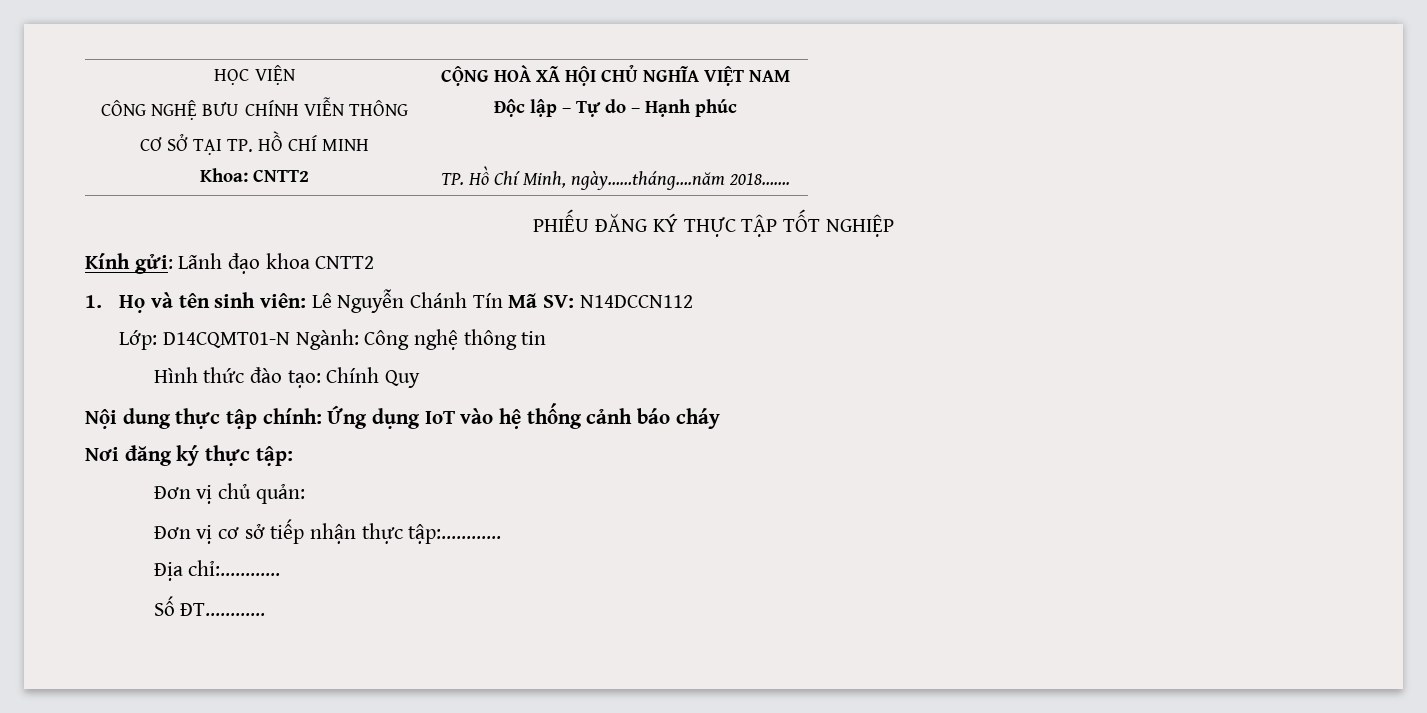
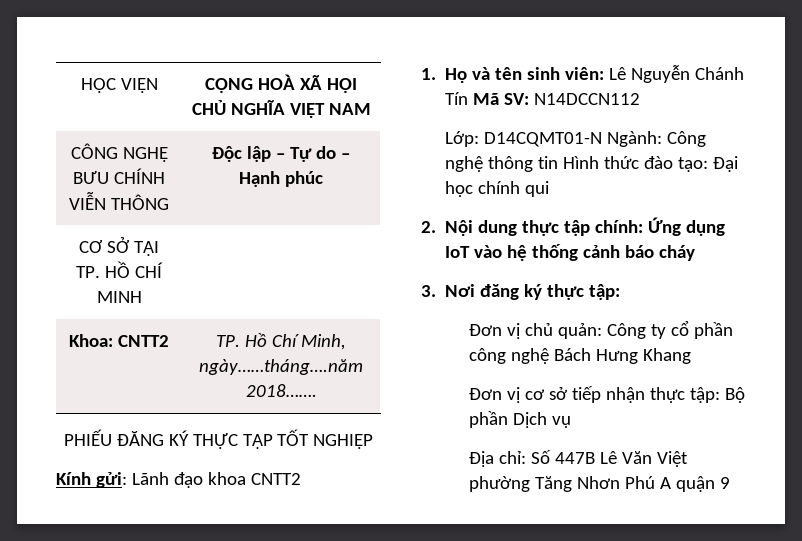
- Lớp: D14CQMT01-N Ngành: Công nghệ thông tin
- Hình thức đào tạo: Chính Quy
- Nội dung thực tập chính: Ứng dụng IoT vào hệ thống cảnh báo cháy
+ Lớp: D14CQMT01-N Ngành: Công nghệ thông tin Hình thức đào tạo: Đại học chính qui
+ 2. Nội dung thực tập chính: Ứng dụng IoT vào hệ thống cảnh báo cháy
- Nơi đăng ký thực tập:
+ 3. Nơi đăng ký thực tập:
- Đơn vị chủ quản:
+ Đơn vị chủ quản: Công ty cổ phần công nghệ Bách Hưng Khang
- Đơn vị cơ sở tiếp nhận thực tập:…………
- Địa chỉ:…………
- Số ĐT…………
+ Đơn vị cơ sở tiếp nhận thực tập: Bộ phần Dịch vụ
+ Địa chỉ: Số 447B Lê Văn Việt phường Tăng Nhơn Phú A quận 9

